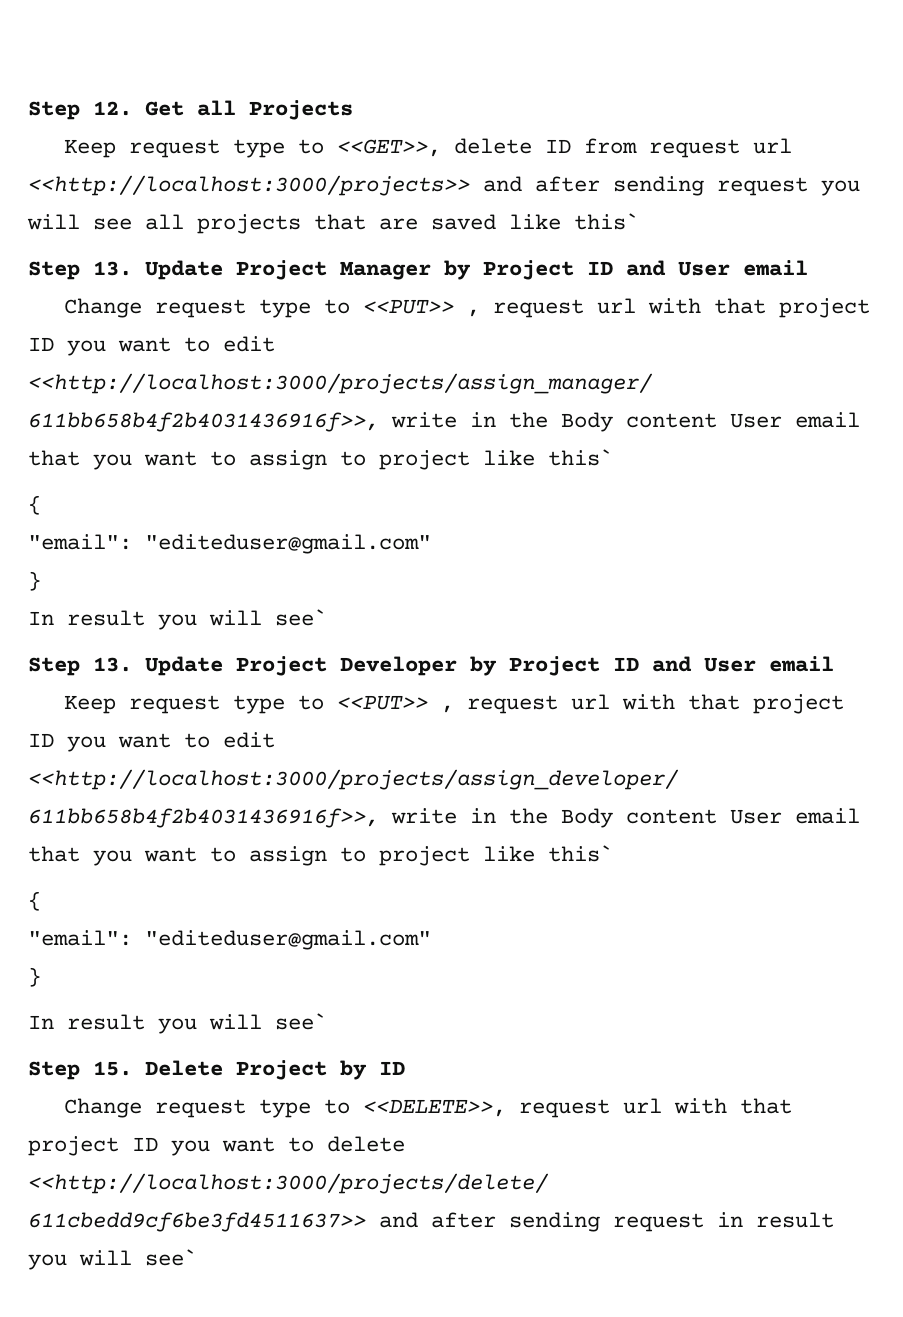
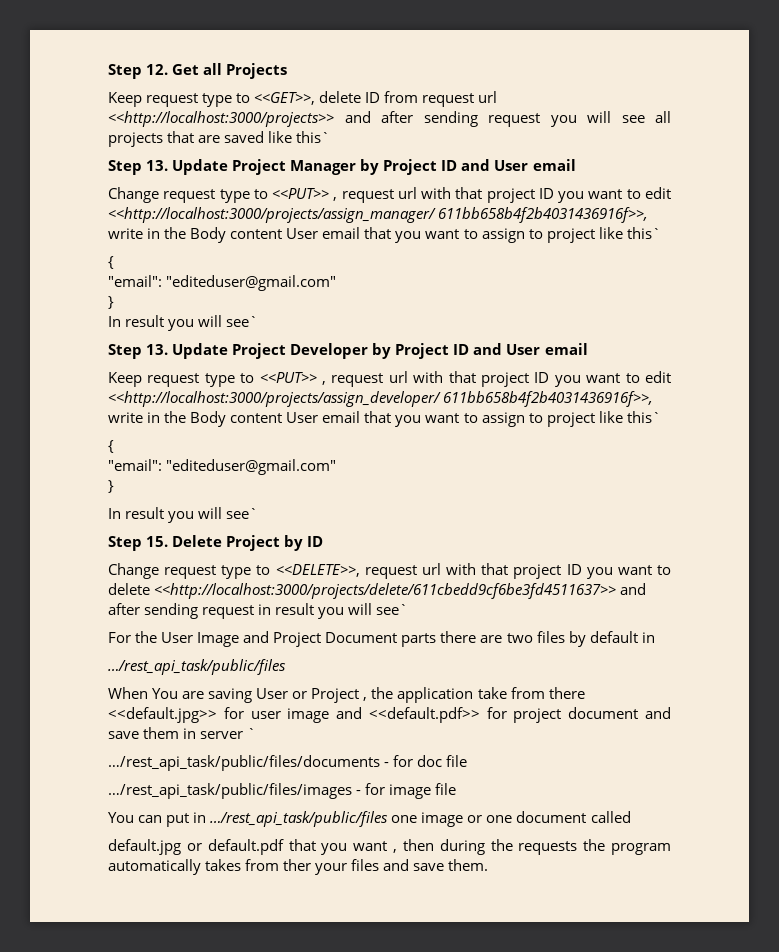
+ For the User Image and Project Document parts there are two files by default in
+ …/rest_api_task/public/files
+ When You are saving User or Project , the application take from there <<default.jpg>> for user image and <<default.pdf>> for project document and save them in server `
+ …/rest_api_task/public/files/documents - for doc file
+ …/rest_api_task/public/files/images - for image file
+ You can put in …/rest_api_task/public/files one image or one document called
+ default.jpg or default.pdf that you want , then during the requests the program automatically takes from ther your files and save them.

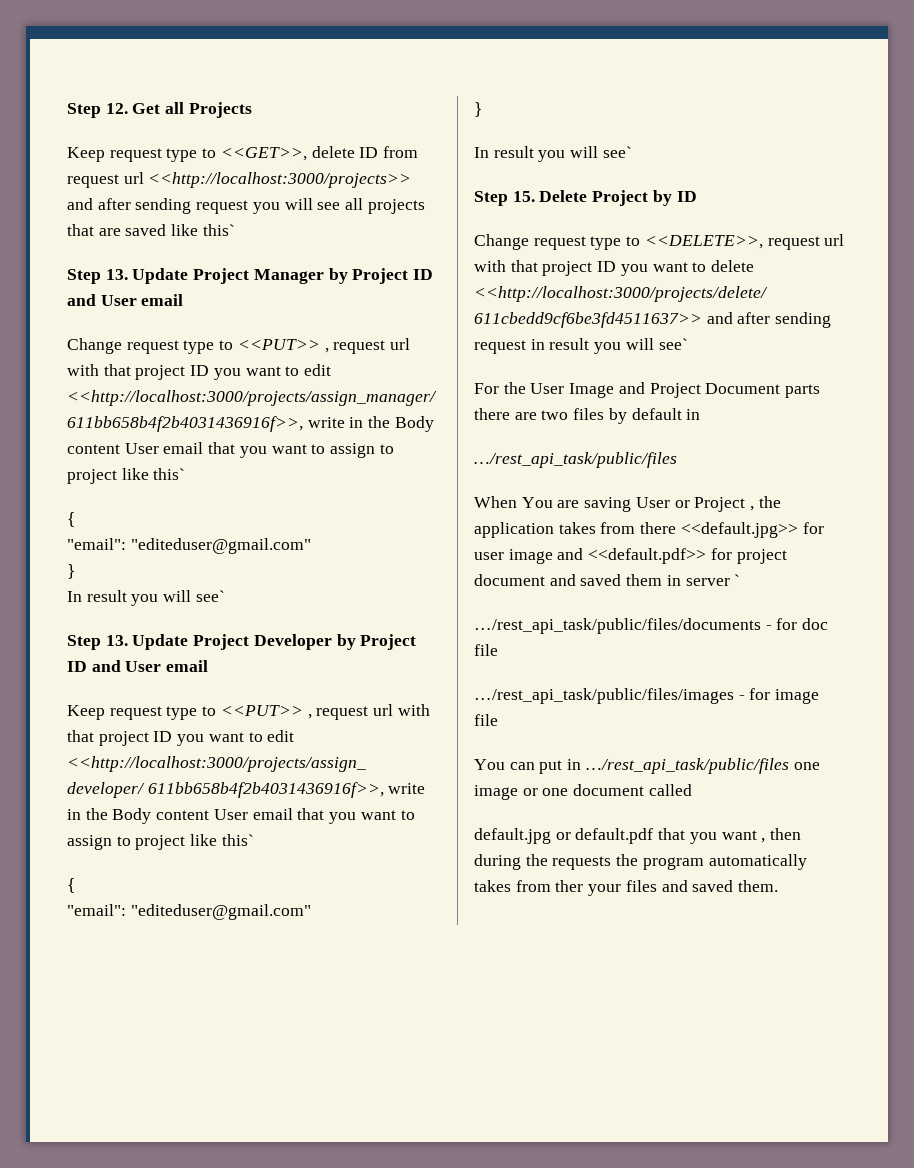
- When You are saving User or Project , the application take from there <<default.jpg>> for user image and <<default.pdf>> for project document and save them in server `
+ When You are saving User or Project , the application takes from there <<default.jpg>> for user image and <<default.pdf>> for project document and saved them in server `
- default.jpg or default.pdf that you want , then during the requests the program automatically takes from ther your files and save them.
+ default.jpg or default.pdf that you want , then during the requests the program automatically takes from ther your files and saved them.

